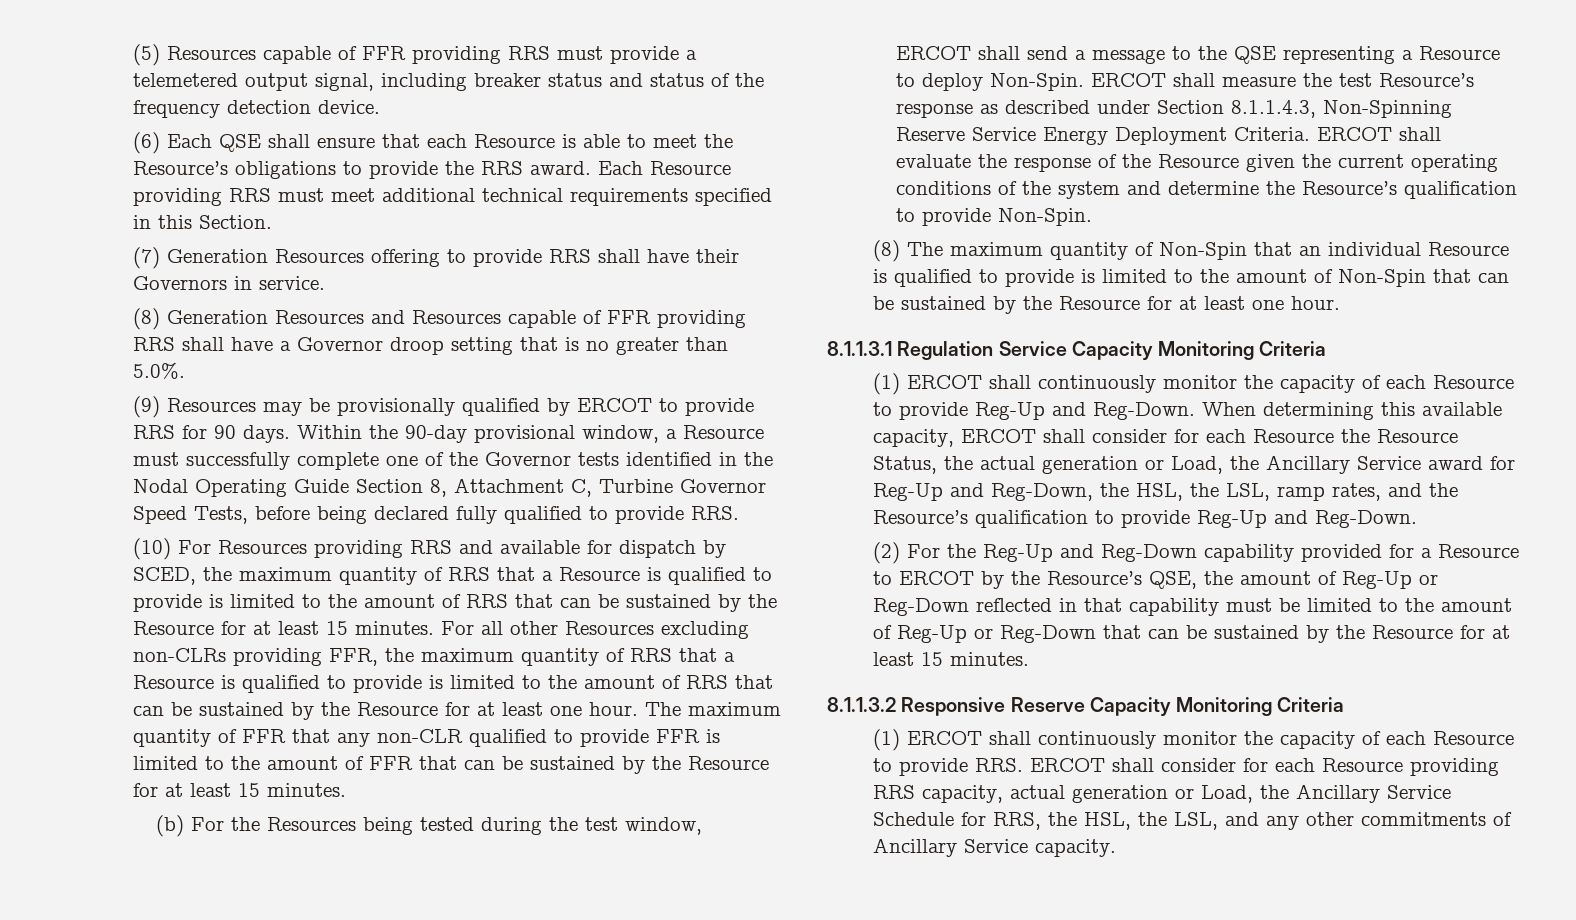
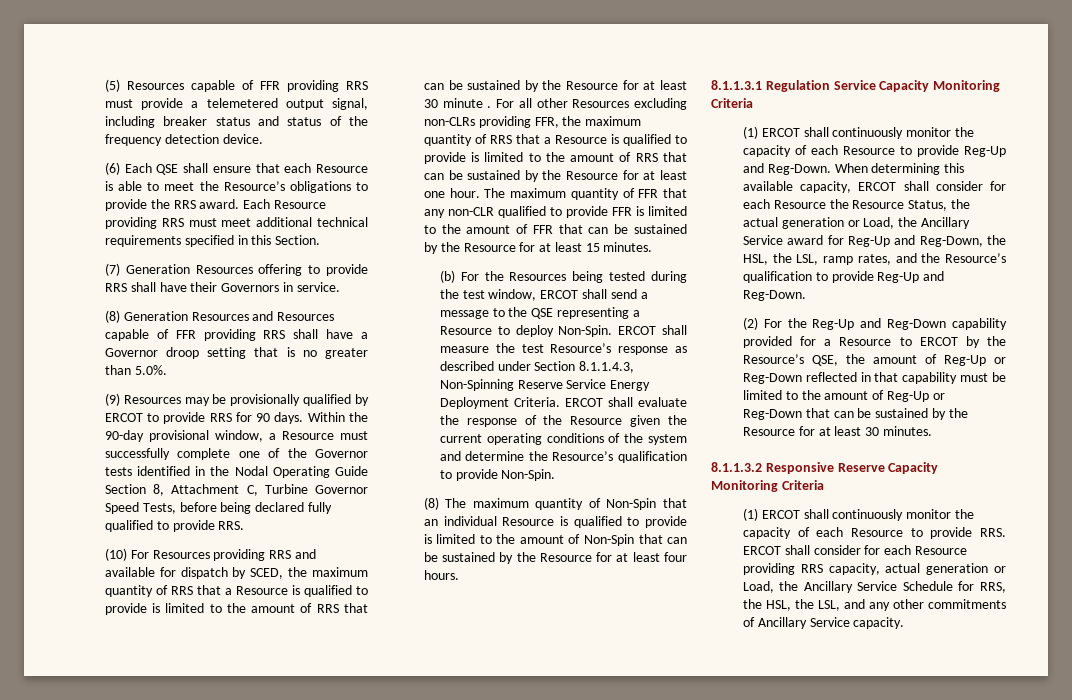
- (10) For Resources providing RRS and available for dispatch by SCED, the maximum quantity of RRS that a Resource is qualified to provide is limited to the amount of RRS that can be sustained by the Resource for at least 15 minutes.
+ (10) For Resources providing RRS and available for dispatch by SCED, the maximum quantity of RRS that a Resource is qualified to provide is limited to the amount of RRS that can be sustained by the Resource for at least 30 minute .
- (8) The maximum quantity of Non-Spin that an individual Resource is qualified to provide is limited to the amount of Non-Spin that can be sustained by the Resource for at least one hour.
+ (8) The maximum quantity of Non-Spin that an individual Resource is qualified to provide is limited to the amount of Non-Spin that can be sustained by the Resource for at least four hours.
- (2) For the Reg-Up and Reg-Down capability provided for a Resource to ERCOT by the Resource’s QSE, the amount of Reg-Up or Reg-Down reflected in that capability must be limited to the amount of Reg-Up or Reg-Down that can be sustained by the Resource for at least 15 minutes.
+ (2) For the Reg-Up and Reg-Down capability provided for a Resource to ERCOT by the Resource’s QSE, the amount of Reg-Up or Reg-Down reflected in that capability must be limited to the amount of Reg-Up or Reg-Down that can be sustained by the Resource for at least 30 minutes.

